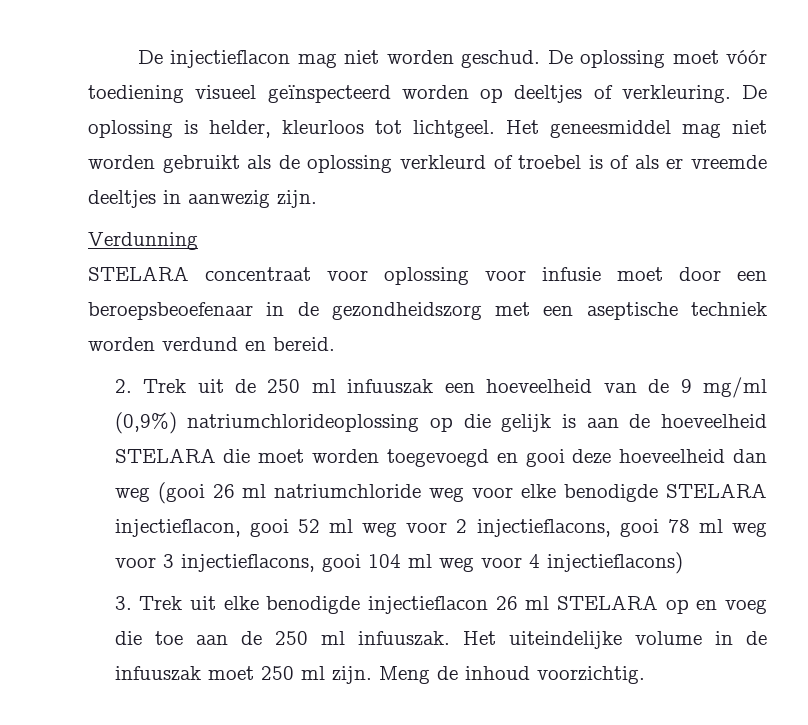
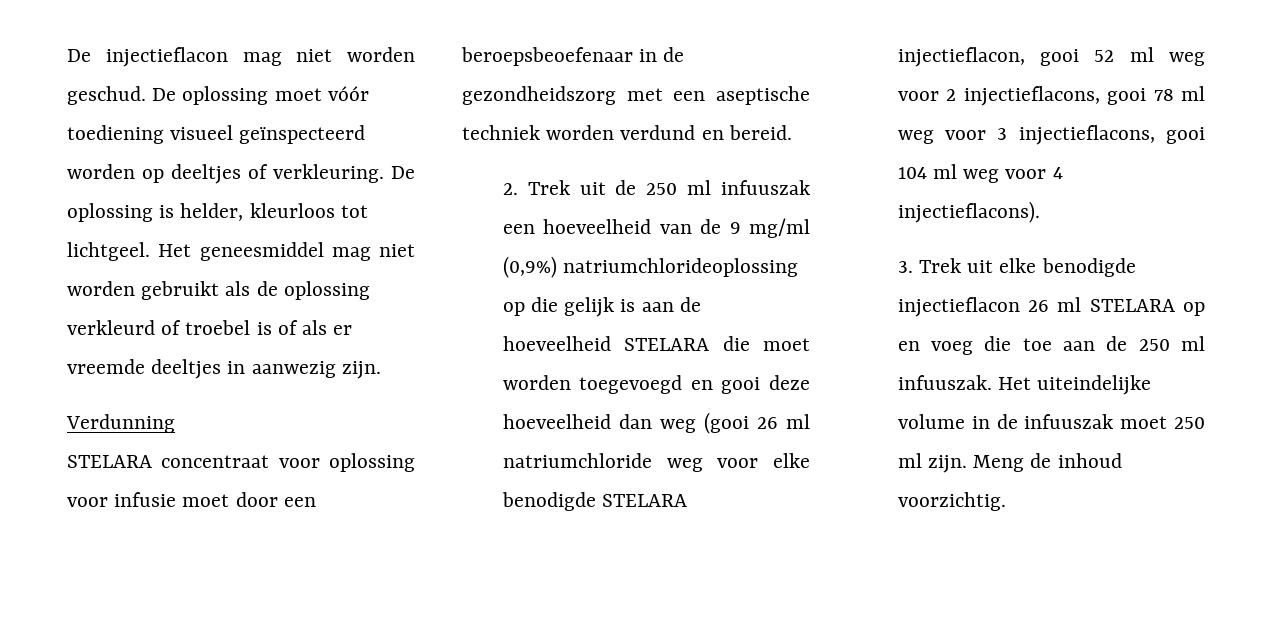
- 2. Trek uit de 250 ml infuuszak een hoeveelheid van de 9 mg/ml (0,9%) natriumchlorideoplossing op die gelijk is aan de hoeveelheid STELARA die moet worden toegevoegd en gooi deze hoeveelheid dan weg (gooi 26 ml natriumchloride weg voor elke benodigde STELARA injectieflacon, gooi 52 ml weg voor 2 injectieflacons, gooi 78 ml weg voor 3 injectieflacons, gooi 104 ml weg voor 4 injectieflacons)
+ 2. Trek uit de 250 ml infuuszak een hoeveelheid van de 9 mg/ml (0,9%) natriumchlorideoplossing op die gelijk is aan de hoeveelheid STELARA die moet worden toegevoegd en gooi deze hoeveelheid dan weg (gooi 26 ml natriumchloride weg voor elke benodigde STELARA injectieflacon, gooi 52 ml weg voor 2 injectieflacons, gooi 78 ml weg voor 3 injectieflacons, gooi 104 ml weg voor 4 injectieflacons).

